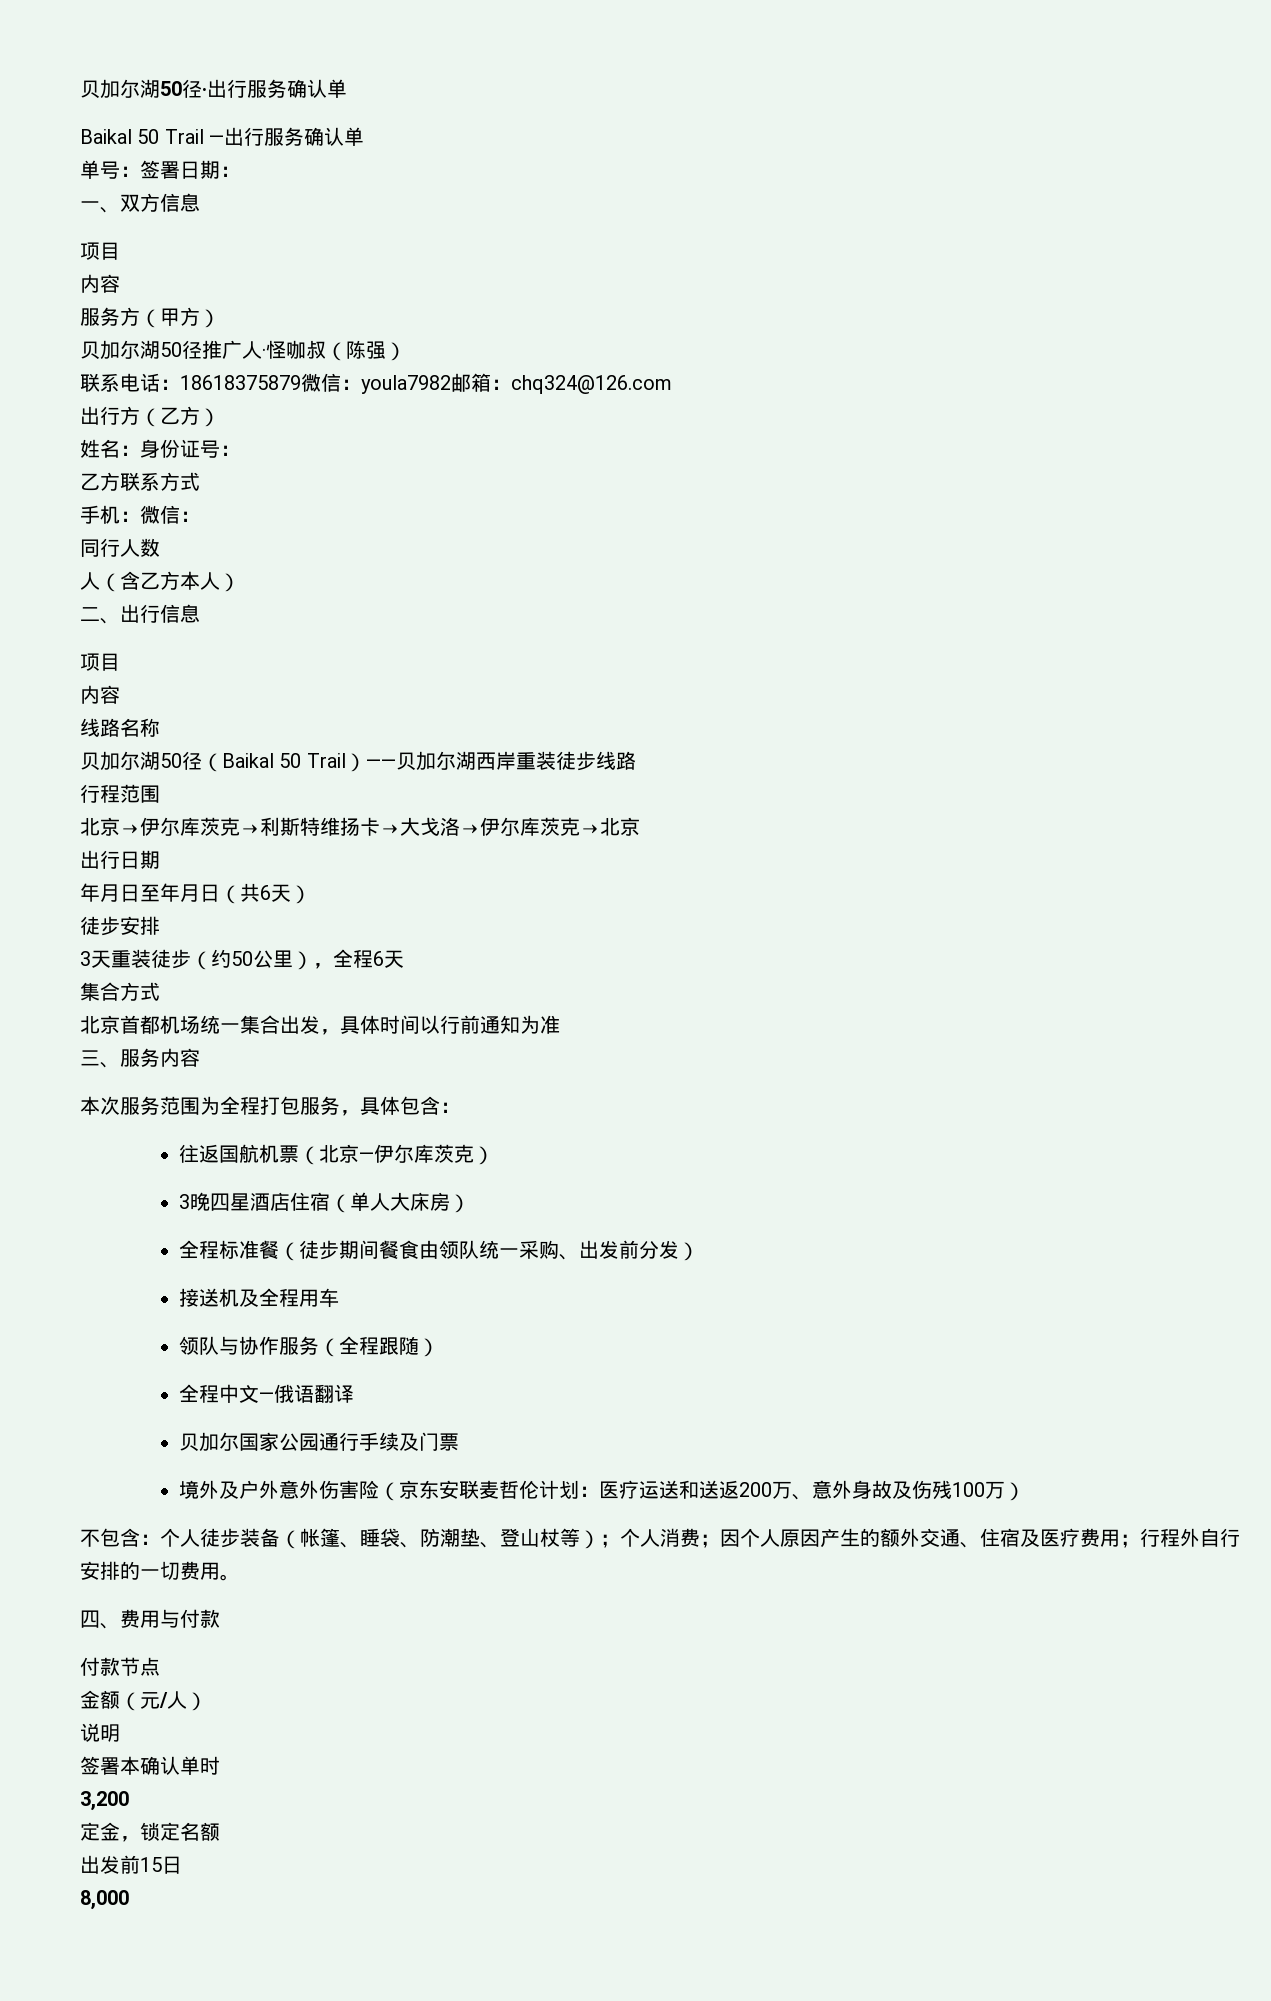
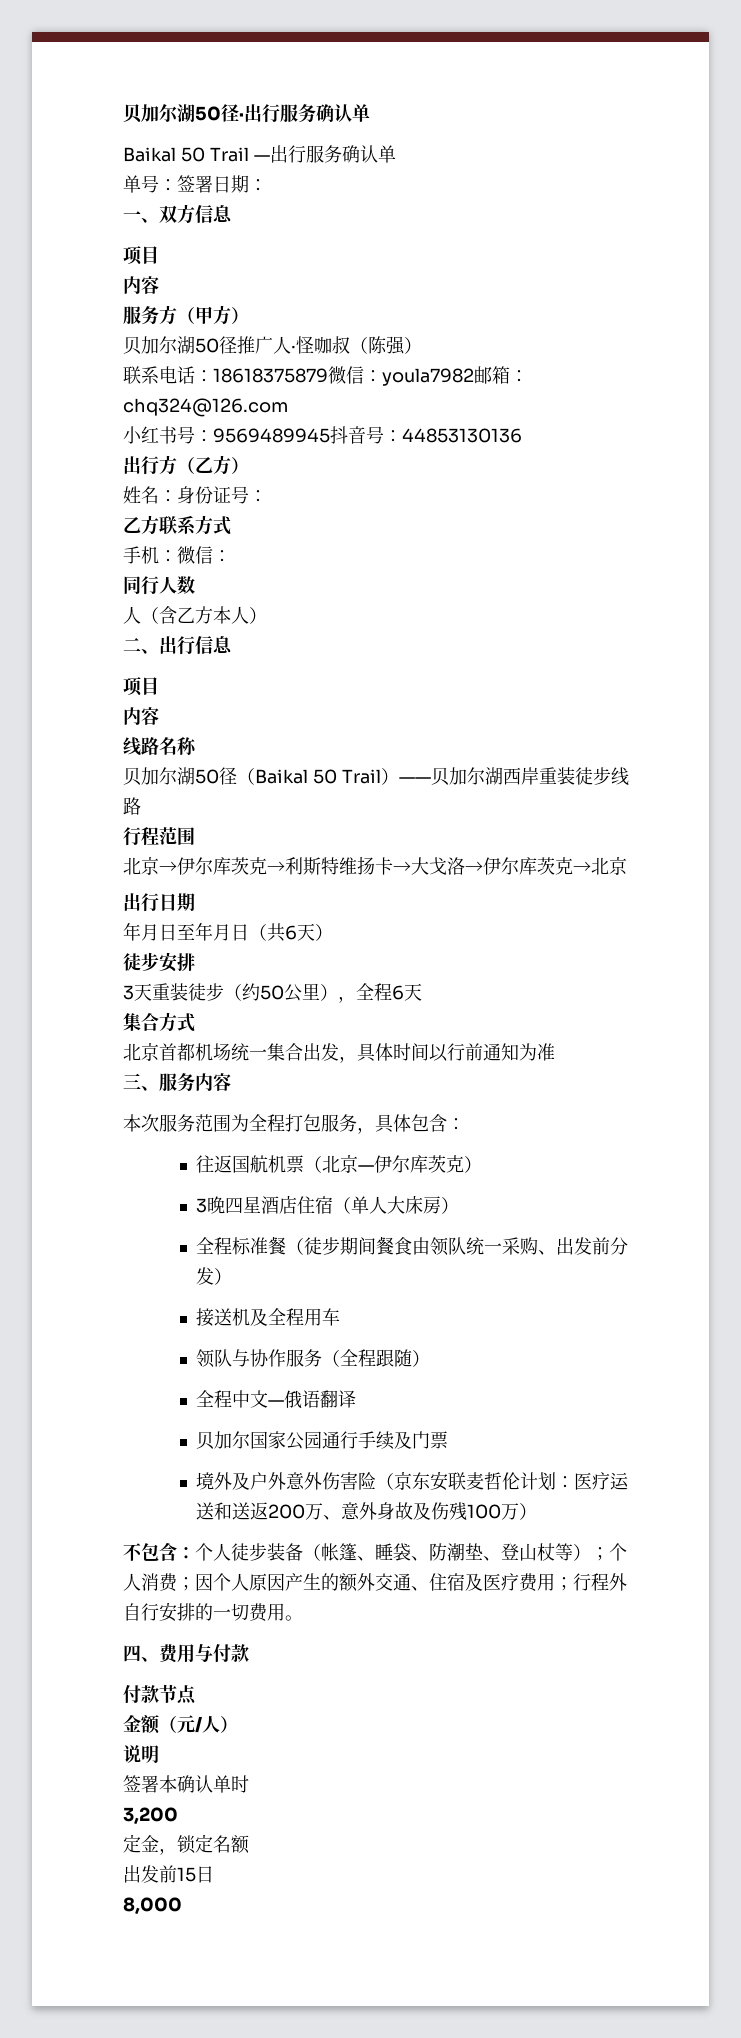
+ 小红书号：9569489945抖音号：44853130136

